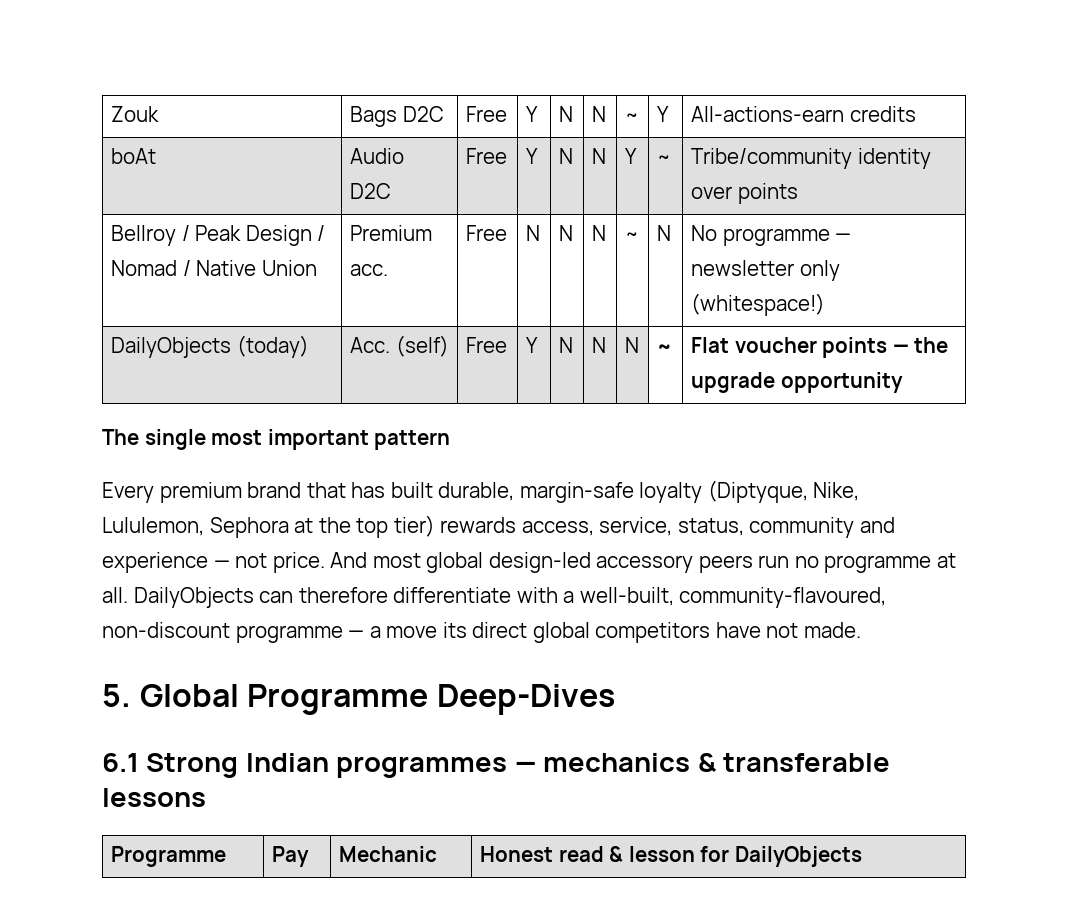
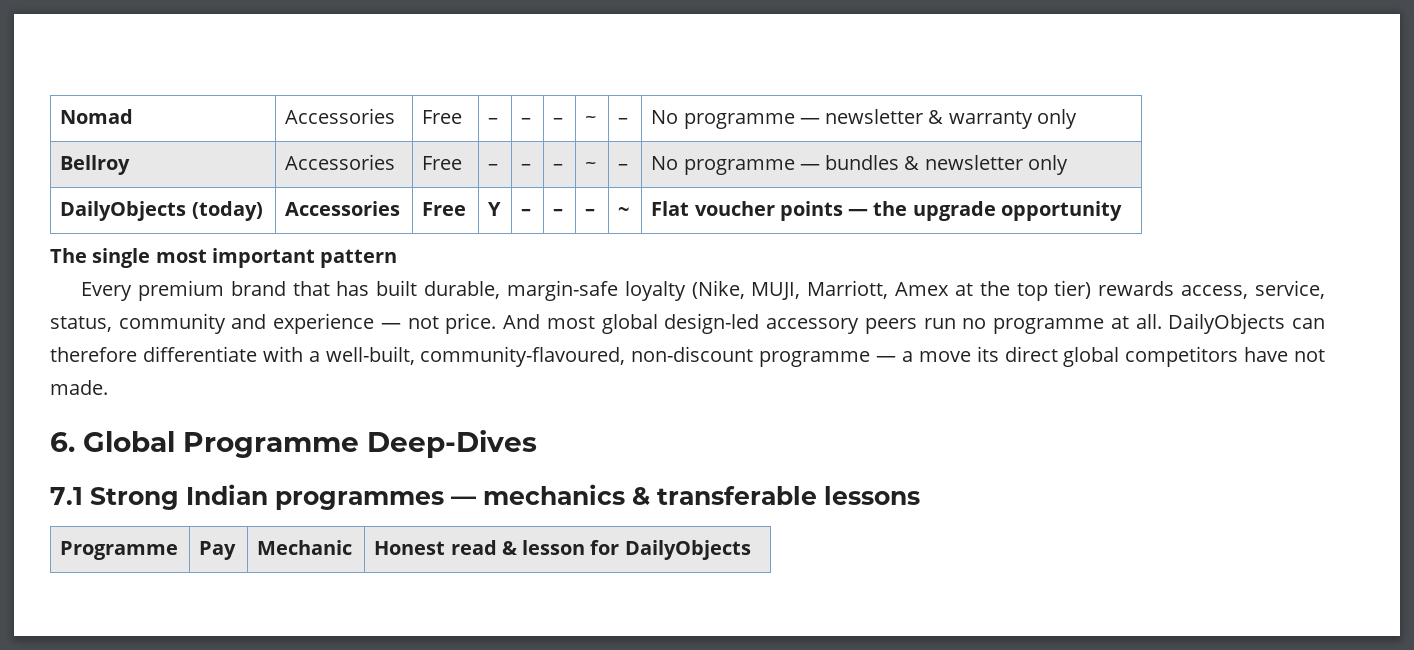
- Zouk | Bags D2C | Free | Y | N | N | ~ | Y | All-actions-earn credits
- boAt | Audio D2C | Free | Y | N | N | Y | ~ | Tribe/community identity over points
- Bellroy / Peak Design / Nomad / Native Union | Premium acc. | Free | N | N | N | ~ | N | No programme — newsletter only (whitespace!)
- DailyObjects (today) | Acc. (self) | Free | Y | N | N | N | ~ | Flat voucher points — the upgrade opportunity
+ Nomad | Accessories | Free | – | – | – | ~ | – | No programme — newsletter & warranty only
+ Bellroy | Accessories | Free | – | – | – | ~ | – | No programme — bundles & newsletter only
+ DailyObjects (today) | Accessories | Free | Y | – | – | – | ~ | Flat voucher points — the upgrade opportunity
- Every premium brand that has built durable, margin-safe loyalty (Diptyque, Nike, Lululemon, Sephora at the top tier) rewards access, service, status, community and experience — not price.
+ Every premium brand that has built durable, margin-safe loyalty (Nike, MUJI, Marriott, Amex at the top tier) rewards access, service, status, community and experience — not price.
- 5. Global Programme Deep-Dives
+ 6. Global Programme Deep-Dives
- 6.1 Strong Indian programmes — mechanics & transferable lessons
+ 7.1 Strong Indian programmes — mechanics & transferable lessons

